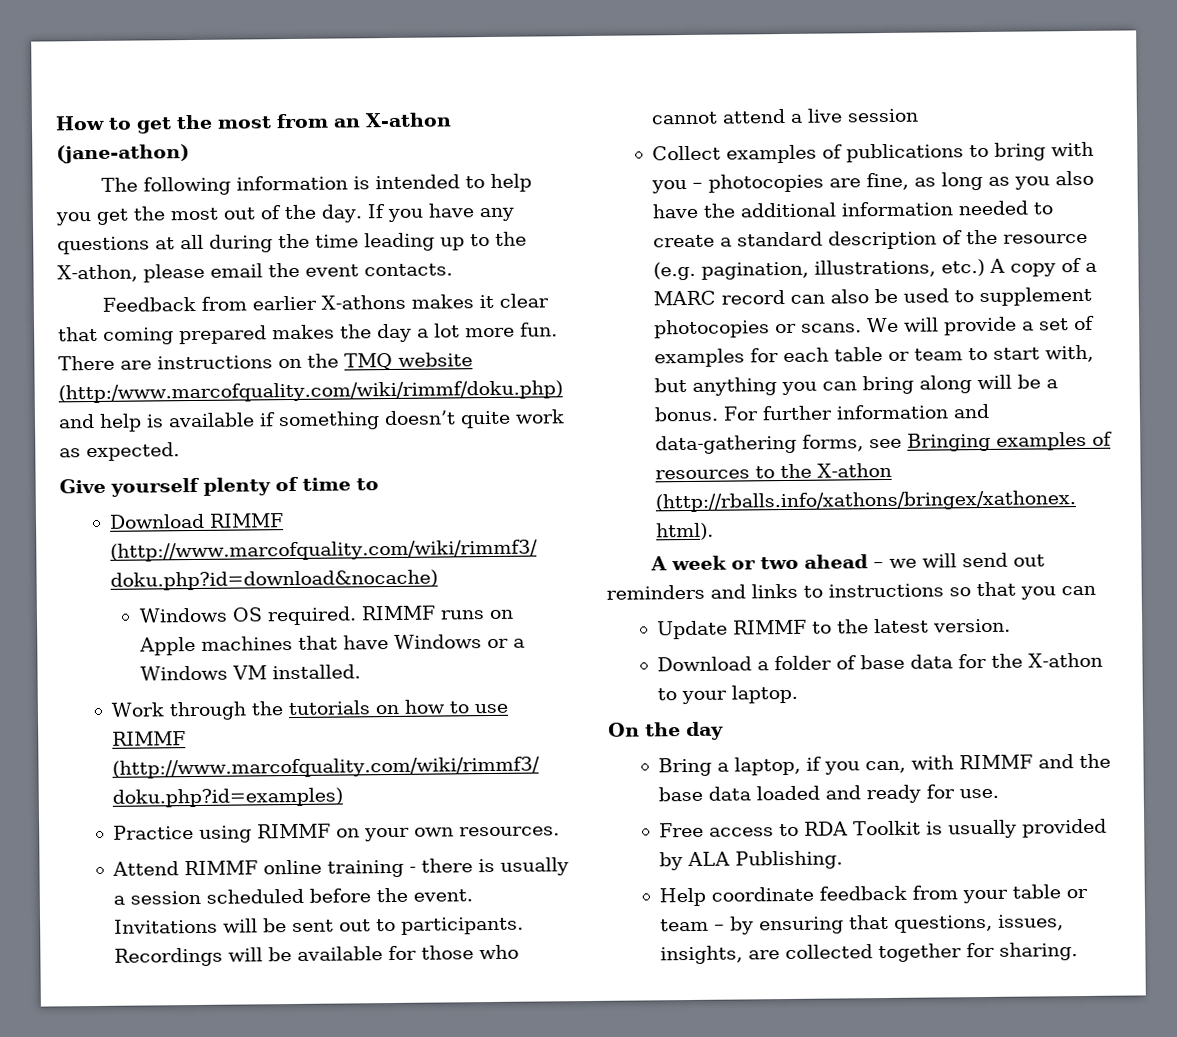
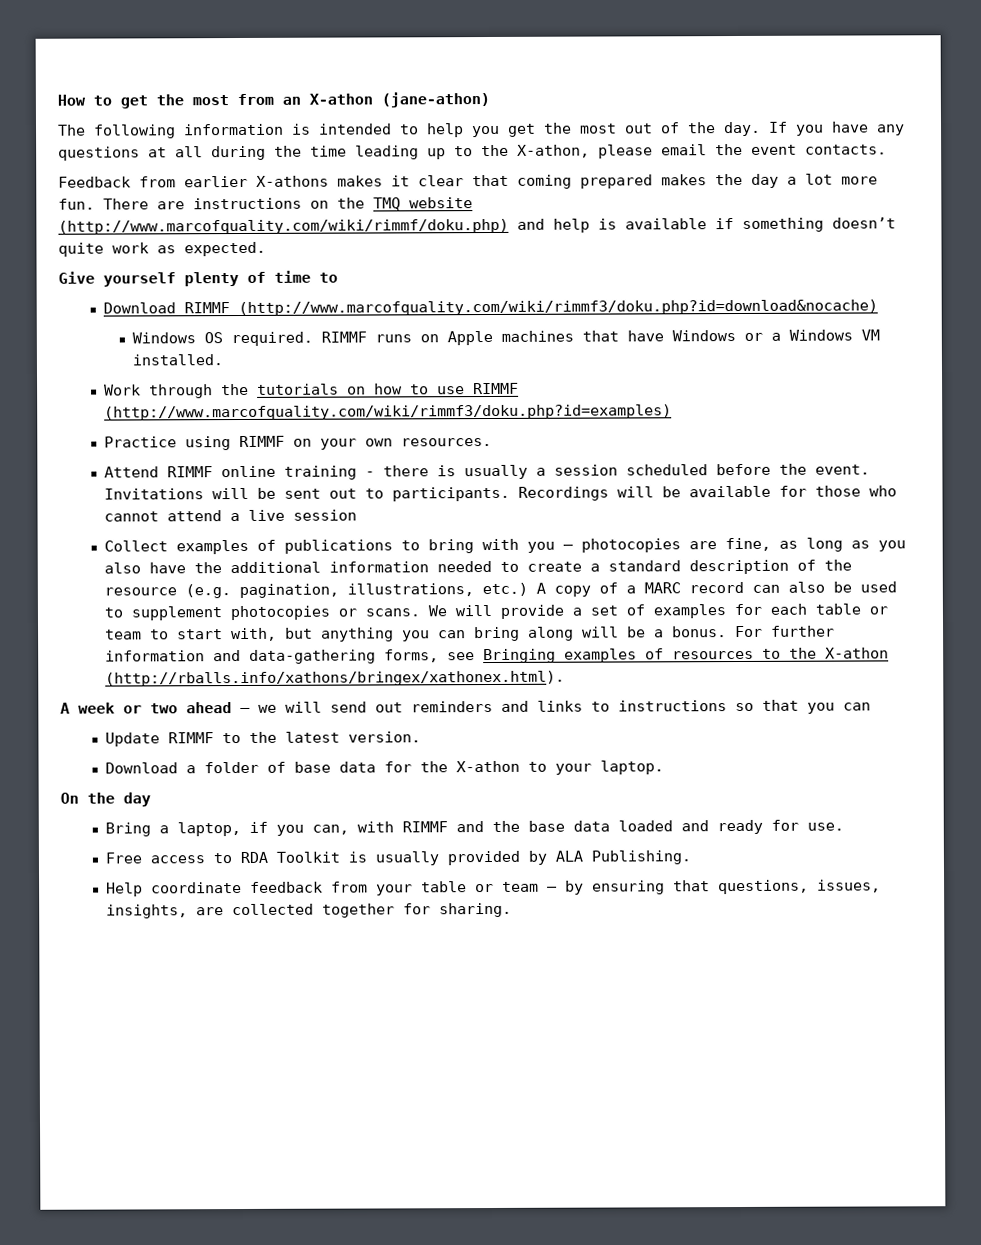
- There are instructions on the TMQ website (http:/www.marcofquality.com/wiki/rimmf/doku.php) and help is available if something doesn’t quite work as expected.
+ There are instructions on the TMQ website (http://www.marcofquality.com/wiki/rimmf/doku.php) and help is available if something doesn’t quite work as expected.

